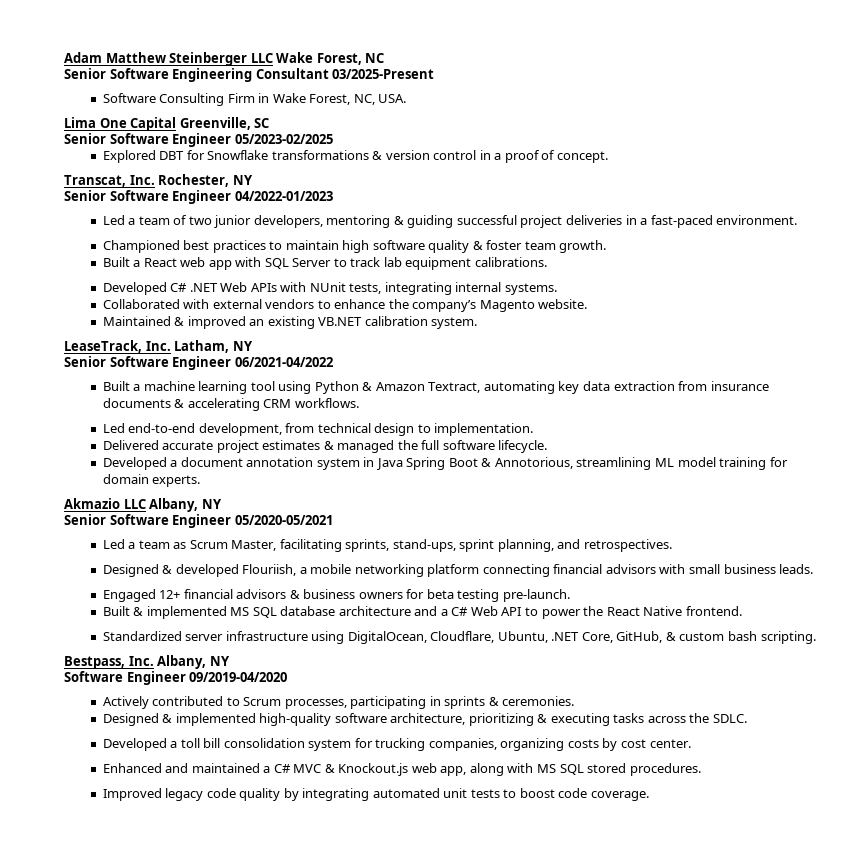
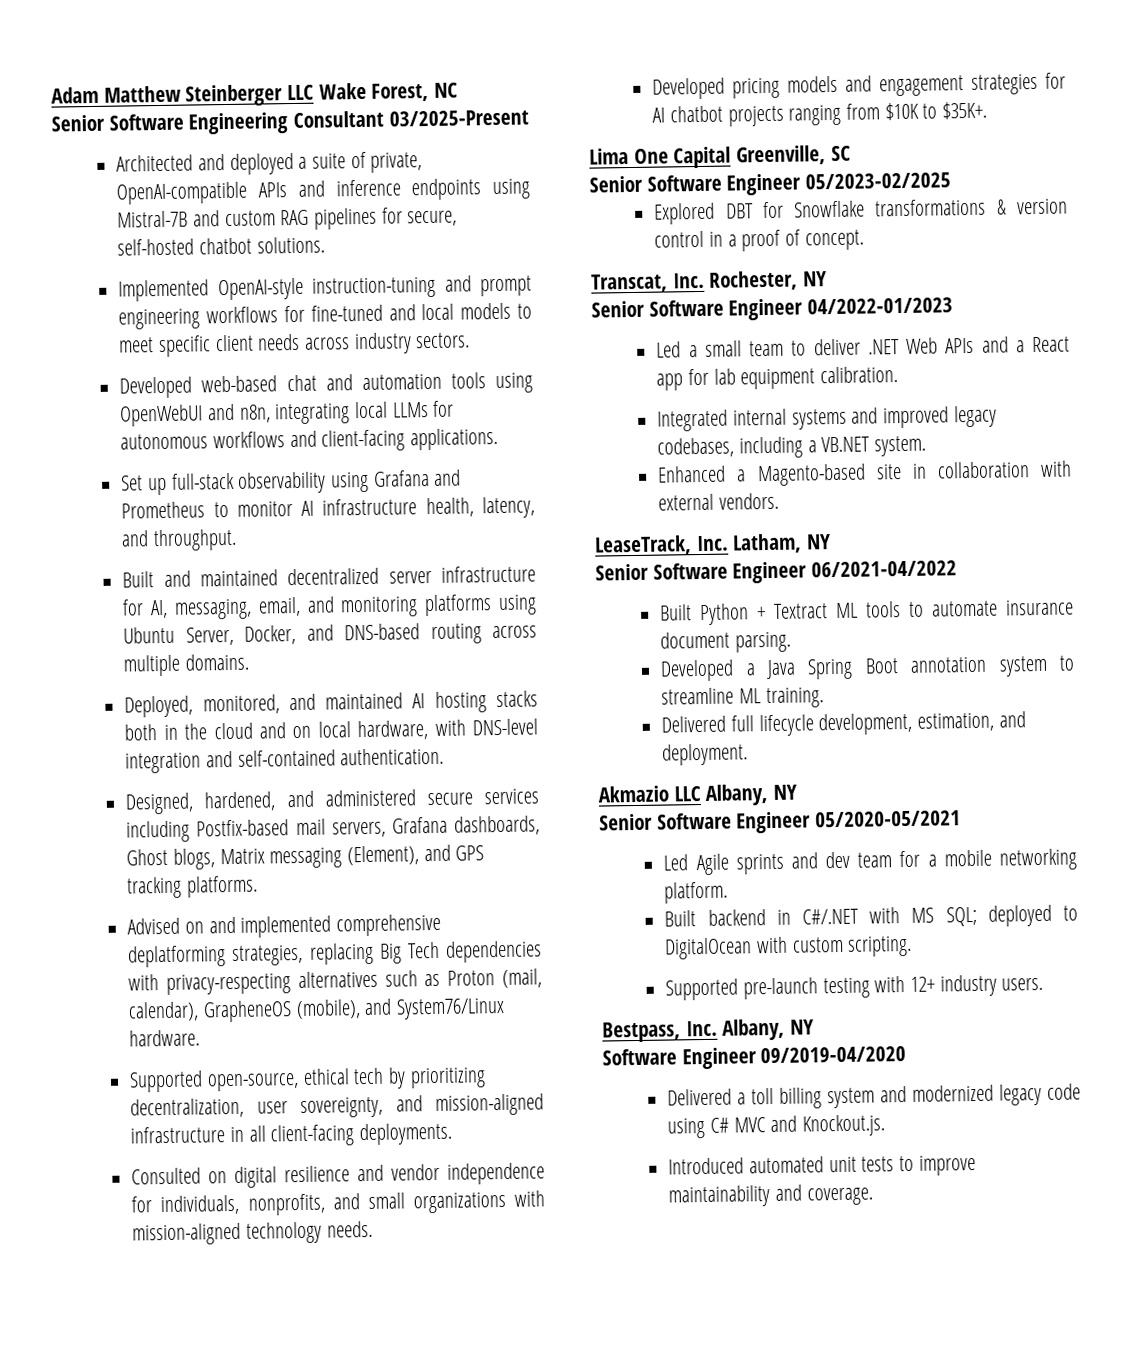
- Software Consulting Firm in Wake Forest, NC, USA.
+ Architected and deployed a suite of private, OpenAI-compatible APIs and inference endpoints using Mistral-7B and custom RAG pipelines for secure, self-hosted chatbot solutions.
+ Implemented OpenAI-style instruction-tuning and prompt engineering workflows for fine-tuned and local models to meet specific client needs across industry sectors.
+ Developed web-based chat and automation tools using OpenWebUI and n8n, integrating local LLMs for autonomous workflows and client-facing applications.
+ Set up full-stack observability using Grafana and Prometheus to monitor AI infrastructure health, latency, and throughput.
+ Built and maintained decentralized server infrastructure for AI, messaging, email, and monitoring platforms using Ubuntu Server, Docker, and DNS-based routing across multiple domains.
+ Deployed, monitored, and maintained AI hosting stacks both in the cloud and on local hardware, with DNS-level integration and self-contained authentication.
+ Designed, hardened, and administered secure services including Postfix-based mail servers, Grafana dashboards, Ghost blogs, Matrix messaging (Element), and GPS tracking platforms.
+ Advised on and implemented comprehensive deplatforming strategies, replacing Big Tech dependencies with privacy-respecting alternatives such as Proton (mail, calendar), GrapheneOS (mobile), and System76/Linux hardware.
+ Supported open-source, ethical tech by prioritizing decentralization, user sovereignty, and mission-aligned infrastructure in all client-facing deployments.
+ Consulted on digital resilience and vendor independence for individuals, nonprofits, and small organizations with mission-aligned technology needs.
+ Developed pricing models and engagement strategies for AI chatbot projects ranging from $10K to $35K+.
- Led a team of two junior developers, mentoring & guiding successful project deliveries in a fast-paced environment.
- Championed best practices to maintain high software quality & foster team growth.
- Built a React web app with SQL Server to track lab equipment calibrations.
- Developed C# .NET Web APIs with NUnit tests, integrating internal systems.
- Collaborated with external vendors to enhance the company’s Magento website.
- Maintained & improved an existing VB.NET calibration system.
+ Led a small team to deliver .NET Web APIs and a React app for lab equipment calibration.
+ Integrated internal systems and improved legacy codebases, including a VB.NET system.
+ Enhanced a Magento-based site in collaboration with external vendors.
- Built a machine learning tool using Python & Amazon Textract, automating key data extraction from insurance documents & accelerating CRM workflows.
- Led end-to-end development, from technical design to implementation.
- Delivered accurate project estimates & managed the full software lifecycle.
- Developed a document annotation system in Java Spring Boot & Annotorious, streamlining ML model training for domain experts.
+ Built Python + Textract ML tools to automate insurance document parsing.
+ Developed a Java Spring Boot annotation system to streamline ML training.
+ Delivered full lifecycle development, estimation, and deployment.
- Led a team as Scrum Master, facilitating sprints, stand-ups, sprint planning, and retrospectives.
- Designed & developed Flouriish, a mobile networking platform connecting financial advisors with small business leads.
- Engaged 12+ financial advisors & business owners for beta testing pre-launch.
- Built & implemented MS SQL database architecture and a C# Web API to power the React Native frontend.
- Standardized server infrastructure using DigitalOcean, Cloudflare, Ubuntu, .NET Core, GitHub, & custom bash scripting.
+ Led Agile sprints and dev team for a mobile networking platform.
+ Built backend in C#/.NET with MS SQL; deployed to DigitalOcean with custom scripting.
+ Supported pre-launch testing with 12+ industry users.
- Actively contributed to Scrum processes, participating in sprints & ceremonies.
- Designed & implemented high-quality software architecture, prioritizing & executing tasks across the SDLC.
- Developed a toll bill consolidation system for trucking companies, organizing costs by cost center.
- Enhanced and maintained a C# MVC & Knockout.js web app, along with MS SQL stored procedures.
- Improved legacy code quality by integrating automated unit tests to boost code coverage.
+ Delivered a toll billing system and modernized legacy code using C# MVC and Knockout.js.
+ Introduced automated unit tests to improve maintainability and coverage.

